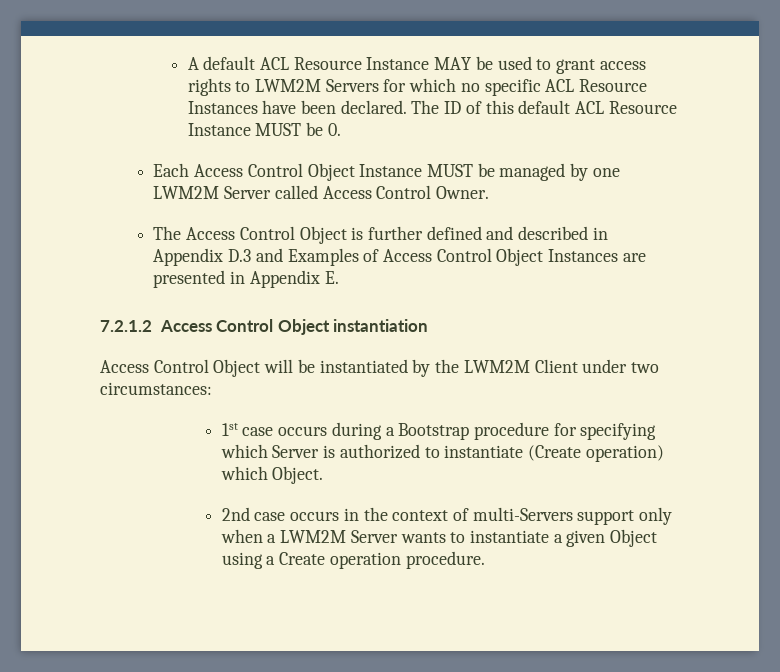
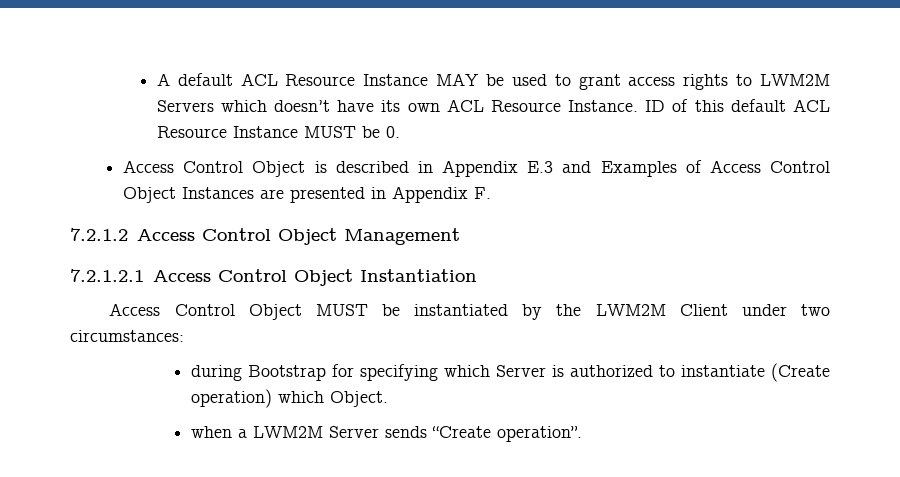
- A default ACL Resource Instance MAY be used to grant access rights to LWM2M Servers for which no specific ACL Resource Instances have been declared. The ID of this default ACL Resource Instance MUST be 0.
+ A default ACL Resource Instance MAY be used to grant access rights to LWM2M Servers which doesn’t have its own ACL Resource Instance. ID of this default ACL Resource Instance MUST be 0.
- Each Access Control Object Instance MUST be managed by one LWM2M Server called Access Control Owner.
- The Access Control Object is further defined and described in Appendix D.3 and Examples of Access Control Object Instances are presented in Appendix E.
+ Access Control Object is described in Appendix E.3 and Examples of Access Control Object Instances are presented in Appendix F.
- 7.2.1.2 Access Control Object instantiation
- Access Control Object will be instantiated by the LWM2M Client under two circumstances:
+ 7.2.1.2 Access Control Object Management
+ 7.2.1.2.1 Access Control Object Instantiation
+ Access Control Object MUST be instantiated by the LWM2M Client under two circumstances:
- 1st case occurs during a Bootstrap procedure for specifying which Server is authorized to instantiate (Create operation) which Object.
+ during Bootstrap for specifying which Server is authorized to instantiate (Create operation) which Object.
- 2nd case occurs in the context of multi-Servers support only when a LWM2M Server wants to instantiate a given Object using a Create operation procedure.
+ when a LWM2M Server sends “Create operation”.

